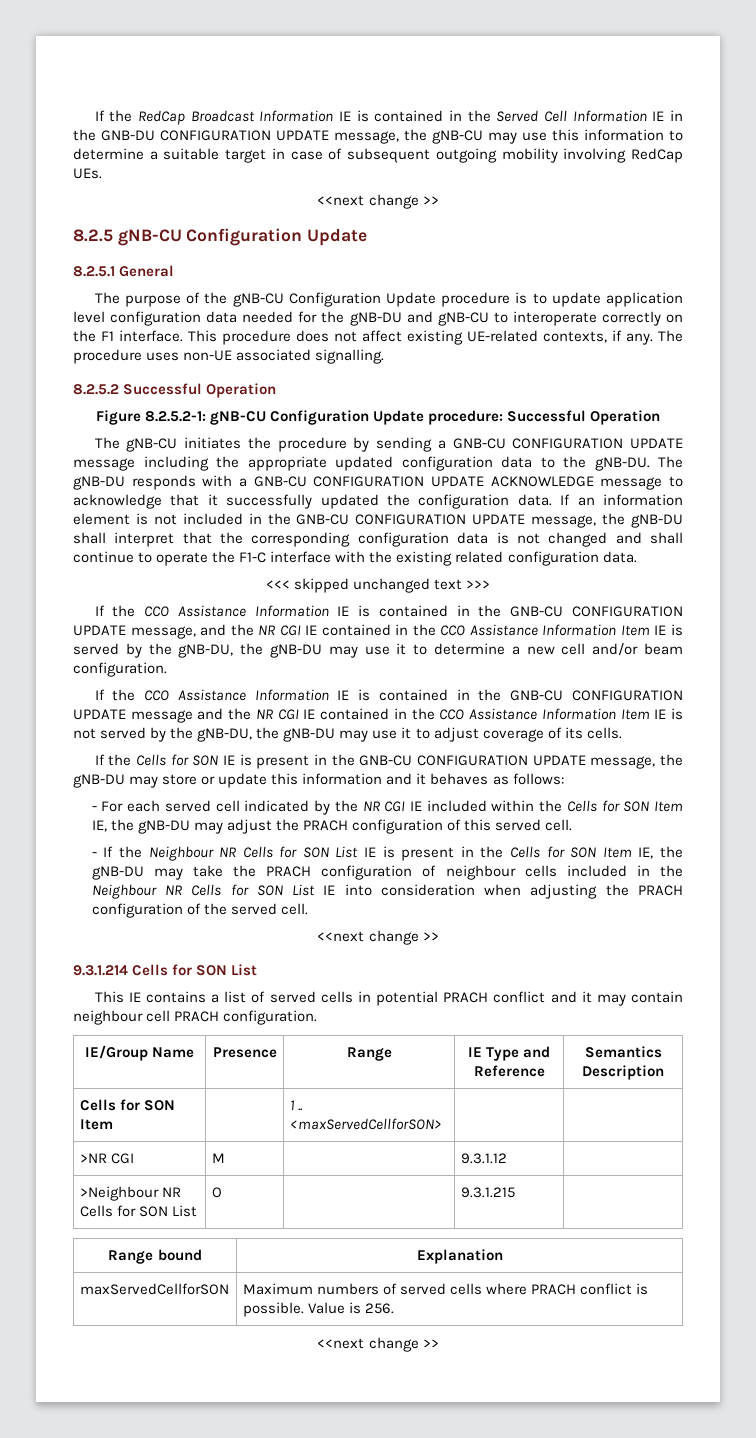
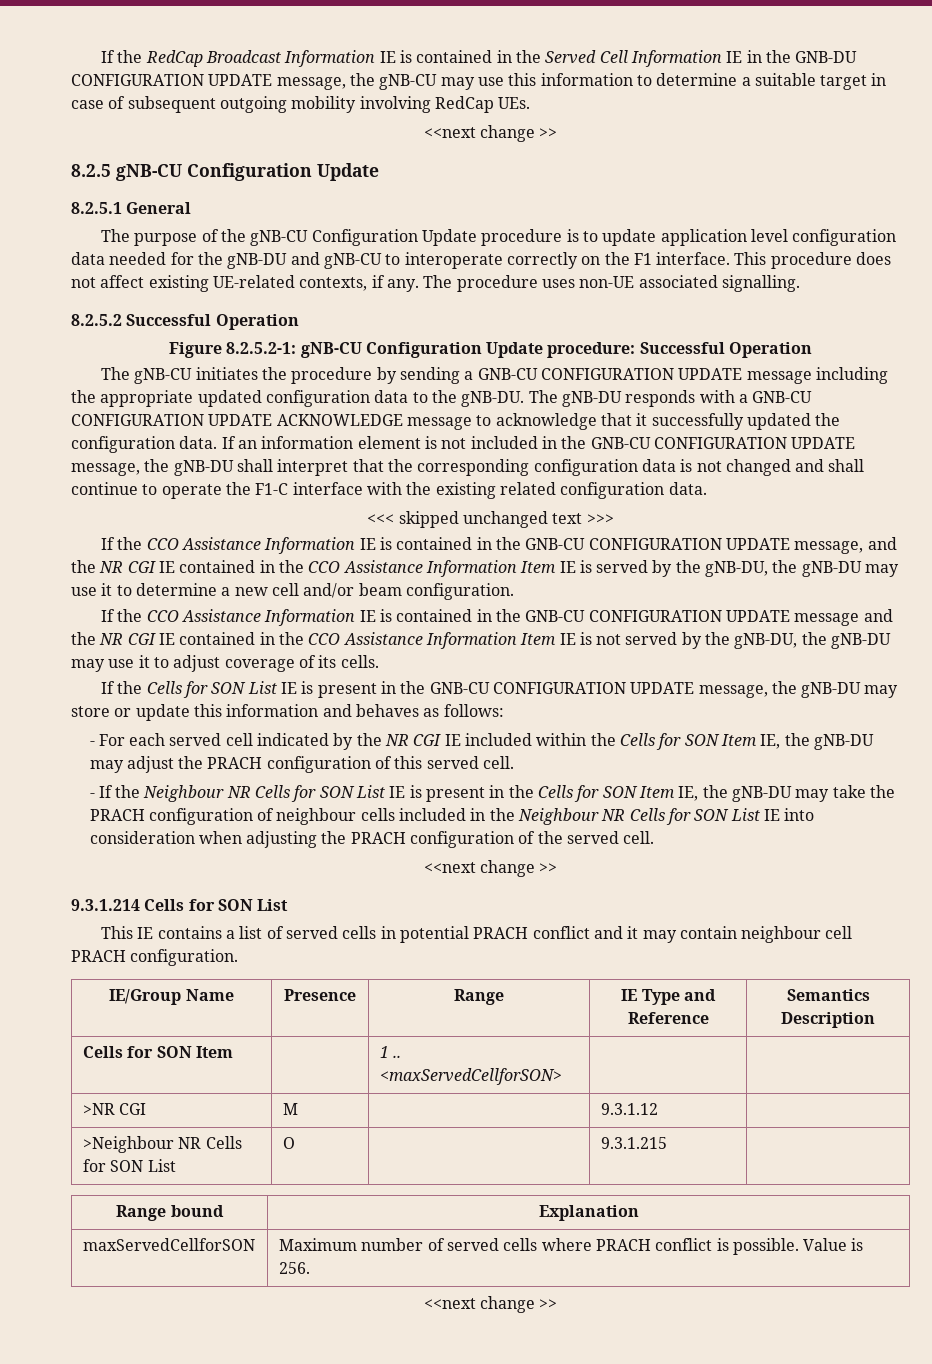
- If the Cells for SON IE is present in the GNB-CU CONFIGURATION UPDATE message, the gNB-DU may store or update this information and it behaves as follows:
+ If the Cells for SON List IE is present in the GNB-CU CONFIGURATION UPDATE message, the gNB-DU may store or update this information and behaves as follows:
- maxServedCellforSON | Maximum numbers of served cells where PRACH conflict is possible. Value is 256.
+ maxServedCellforSON | Maximum number of served cells where PRACH conflict is possible. Value is 256.

